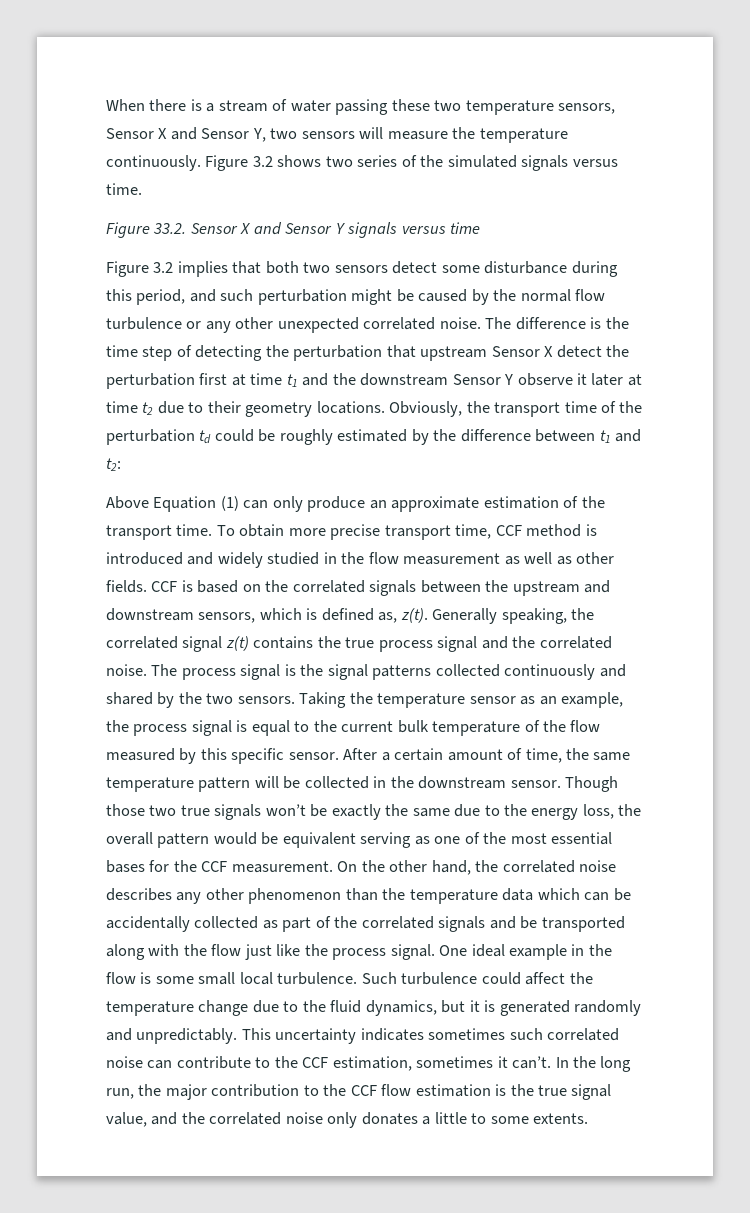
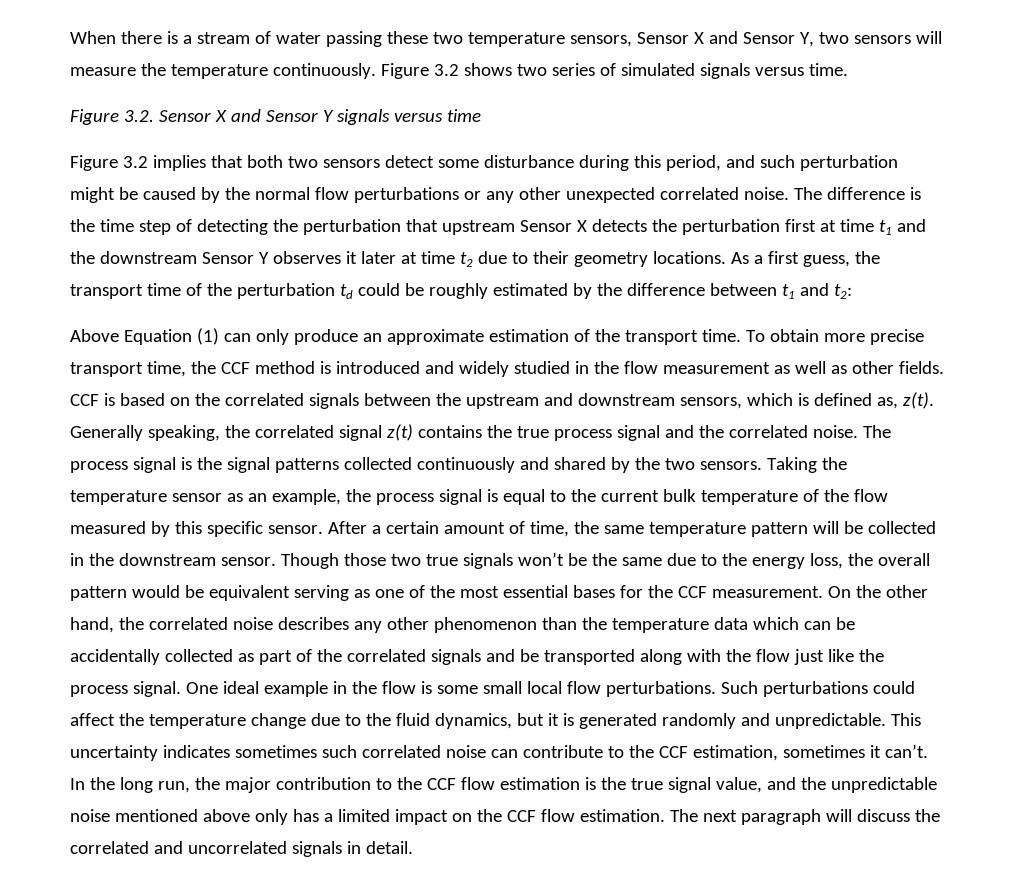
- Figure 3.2 shows two series of the simulated signals versus time.
+ Figure 3.2 shows two series of simulated signals versus time.
- Figure 33.2. Sensor X and Sensor Y signals versus time
+ Figure 3.2. Sensor X and Sensor Y signals versus time
- Figure 3.2 implies that both two sensors detect some disturbance during this period, and such perturbation might be caused by the normal flow turbulence or any other unexpected correlated noise.
+ Figure 3.2 implies that both two sensors detect some disturbance during this period, and such perturbation might be caused by the normal flow perturbations or any other unexpected correlated noise.
- The difference is the time step of detecting the perturbation that upstream Sensor X detect the perturbation first at time t1 and the downstream Sensor Y observe it later at time t2 due to their geometry locations.
+ The difference is the time step of detecting the perturbation that upstream Sensor X detects the perturbation first at time t1 and the downstream Sensor Y observes it later at time t2 due to their geometry locations.
- Obviously, the transport time of the perturbation td could be roughly estimated by the difference between t1 and t2:
+ As a first guess, the transport time of the perturbation td could be roughly estimated by the difference between t1 and t2:
- To obtain more precise transport time, CCF method is introduced and widely studied in the flow measurement as well as other fields.
+ To obtain more precise transport time, the CCF method is introduced and widely studied in the flow measurement as well as other fields.
- Though those two true signals won’t be exactly the same due to the energy loss, the overall pattern would be equivalent serving as one of the most essential bases for the CCF measurement.
+ Though those two true signals won’t be the same due to the energy loss, the overall pattern would be equivalent serving as one of the most essential bases for the CCF measurement.
- One ideal example in the flow is some small local turbulence. Such turbulence could affect the temperature change due to the fluid dynamics, but it is generated randomly and unpredictably.
+ One ideal example in the flow is some small local flow perturbations. Such perturbations could affect the temperature change due to the fluid dynamics, but it is generated randomly and unpredictable.
- In the long run, the major contribution to the CCF flow estimation is the true signal value, and the correlated noise only donates a little to some extents.
+ In the long run, the major contribution to the CCF flow estimation is the true signal value, and the unpredictable noise mentioned above only has a limited impact on the CCF flow estimation. The next paragraph will discuss the correlated and uncorrelated signals in detail.

